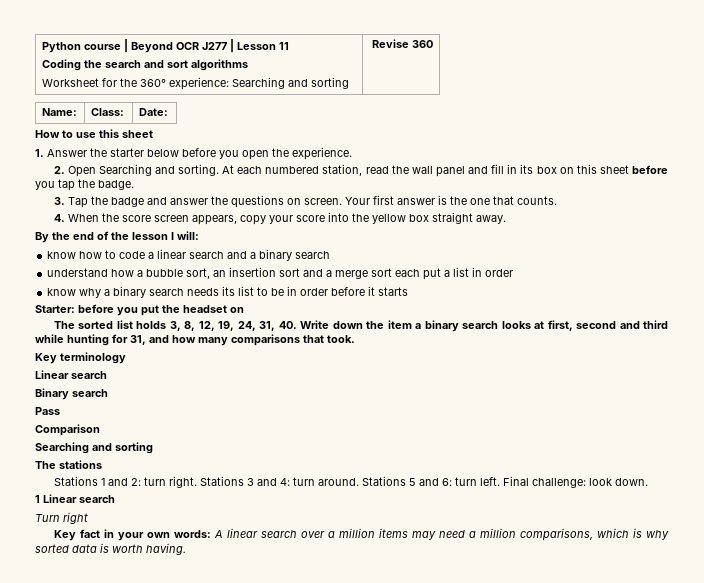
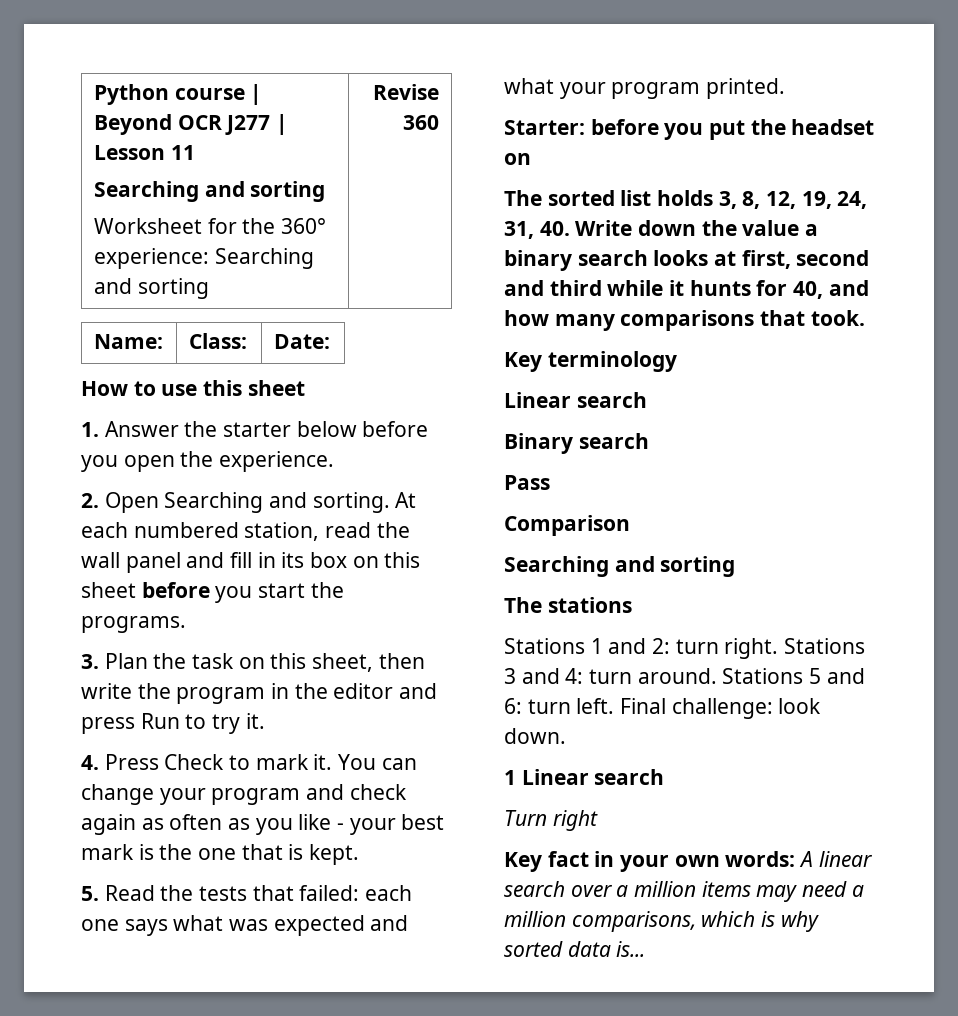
  Python course | Beyond OCR J277 | Lesson 11
- Coding the search and sort algorithms
+ Searching and sorting
- At each numbered station, read the wall panel and fill in its box on this sheet before you tap the badge.
- 3. Tap the badge and answer the questions on screen. Your first answer is the one that counts.
- 4. When the score screen appears, copy your score into the yellow box straight away.
- By the end of the lesson I will:
- know how to code a linear search and a binary search
- understand how a bubble sort, an insertion sort and a merge sort each put a list in order
- know why a binary search needs its list to be in order before it starts
+ At each numbered station, read the wall panel and fill in its box on this sheet before you start the programs.
+ 3. Plan the task on this sheet, then write the program in the editor and press Run to try it.
+ 4. Press Check to mark it. You can change your program and check again as often as you like - your best mark is the one that is kept.
+ 5. Read the tests that failed: each one says what was expected and what your program printed.
- The sorted list holds 3, 8, 12, 19, 24, 31, 40. Write down the item a binary search looks at first, second and third while hunting for 31, and how many comparisons that took.
+ The sorted list holds 3, 8, 12, 19, 24, 31, 40. Write down the value a binary search looks at first, second and third while it hunts for 40, and how many comparisons that took.
- Key fact in your own words: A linear search over a million items may need a million comparisons, which is why sorted data is worth having.
+ Key fact in your own words: A linear search over a million items may need a million comparisons, which is why sorted data is...

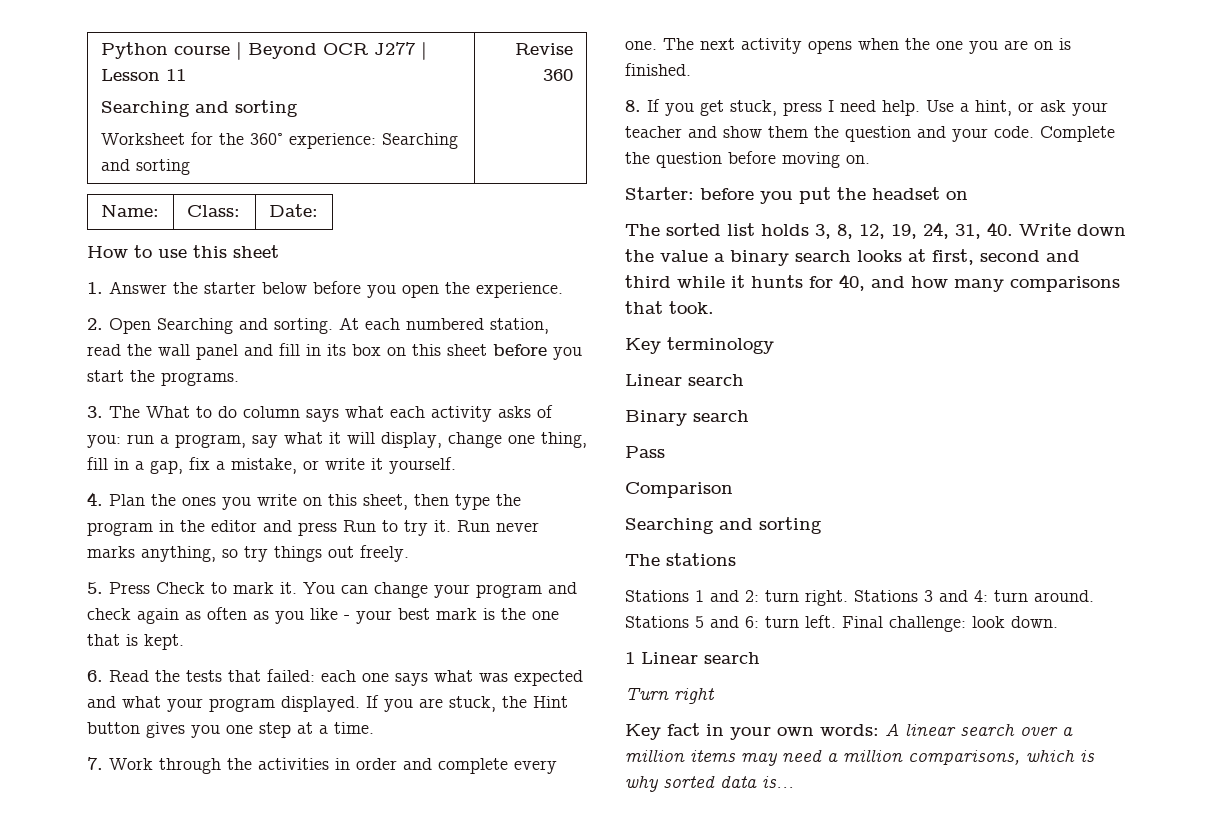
- 3. Plan the task on this sheet, then write the program in the editor and press Run to try it.
- 4. Press Check to mark it.
+ 3. The What to do column says what each activity asks of you: run a program, say what it will display, change one thing, fill in a gap, fix a mistake, or write it yourself.
+ 4. Plan the ones you write on this sheet, then type the program in the editor and press Run to try it. Run never marks anything, so try things out freely.
+ 5. Press Check to mark it.
- 5. Read the tests that failed: each one says what was expected and what your program printed.
+ 6. Read the tests that failed: each one says what was expected and what your program displayed. If you are stuck, the Hint button gives you one step at a time.
+ 7. Work through the activities in order and complete every one. The next activity opens when the one you are on is finished.
+ 8. If you get stuck, press I need help. Use a hint, or ask your teacher and show them the question and your code. Complete the question before moving on.

